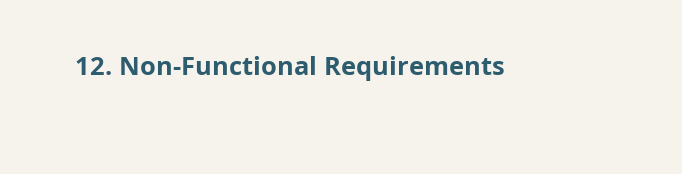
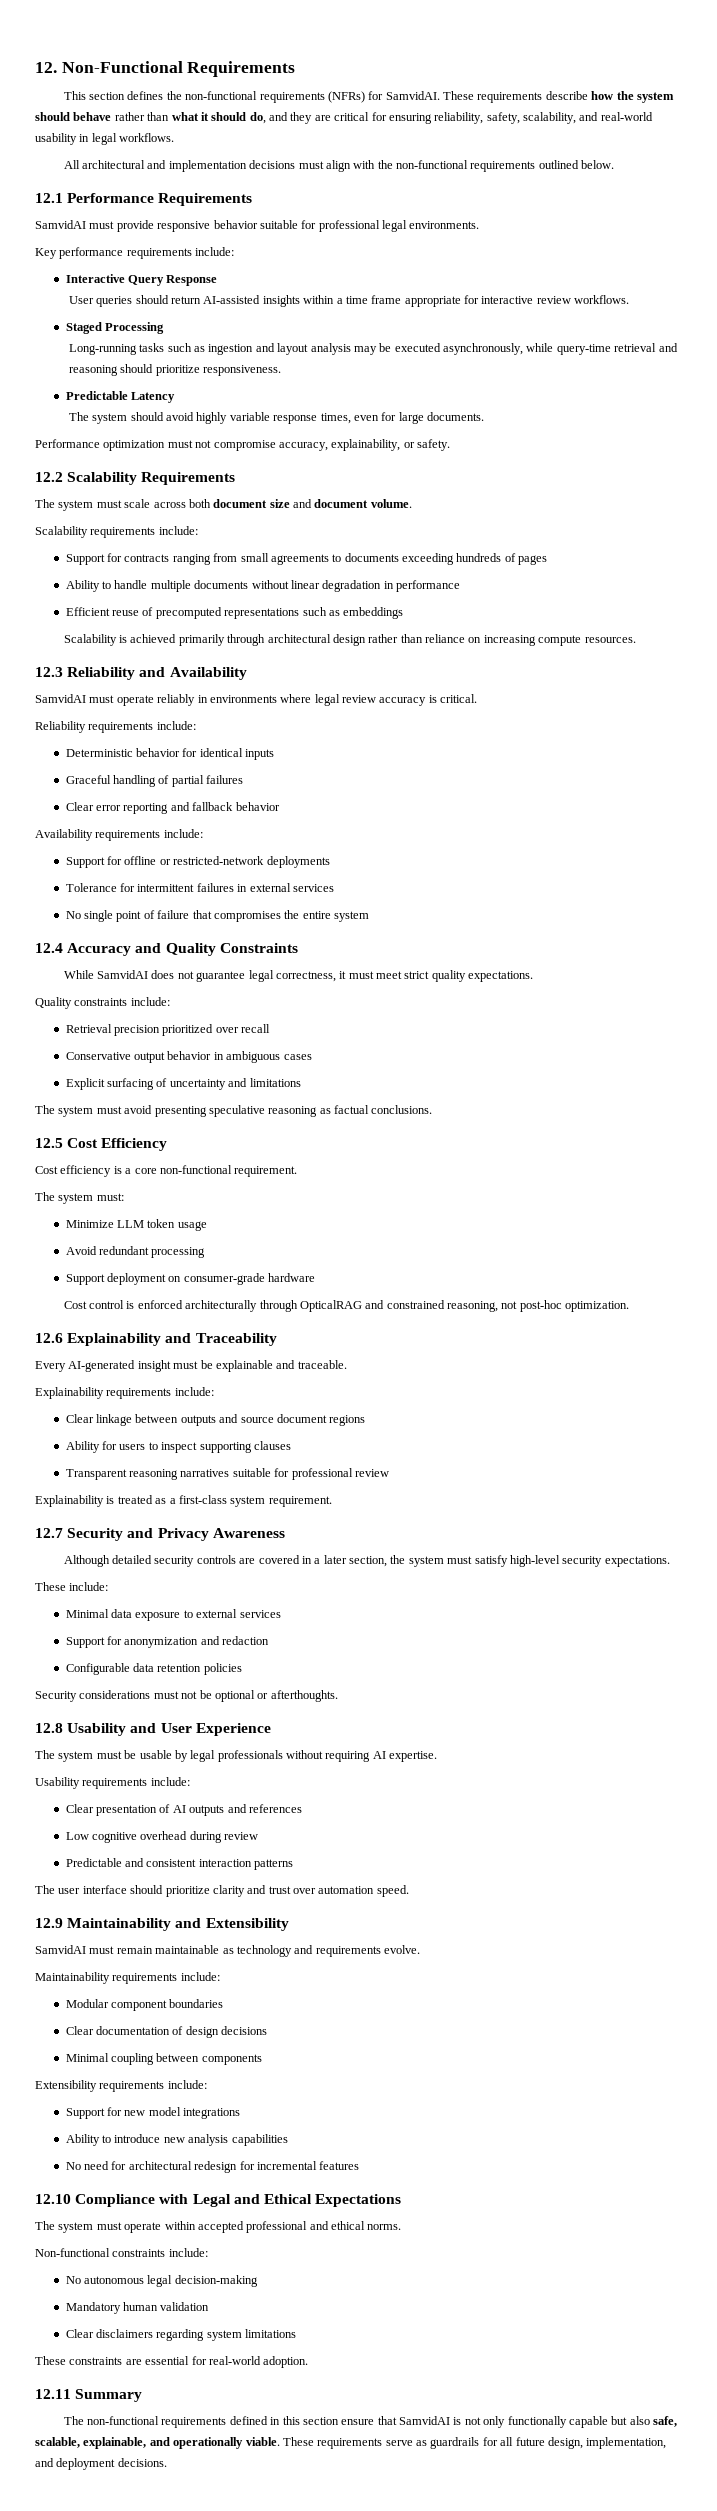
+ This section defines the non-functional requirements (NFRs) for SamvidAI. These requirements describe how the system should behave rather than what it should do, and they are critical for ensuring reliability, safety, scalability, and real-world usability in legal workflows.
+ All architectural and implementation decisions must align with the non-functional requirements outlined below.
+ 12.1 Performance Requirements
+ SamvidAI must provide responsive behavior suitable for professional legal environments.
+ Key performance requirements include:
+ Interactive Query Response
+ User queries should return AI-assisted insights within a time frame appropriate for interactive review workflows.
+ Staged Processing
+ Long-running tasks such as ingestion and layout analysis may be executed asynchronously, while query-time retrieval and reasoning should prioritize responsiveness.
+ Predictable Latency
+ The system should avoid highly variable response times, even for large documents.
+ Performance optimization must not compromise accuracy, explainability, or safety.
+ 12.2 Scalability Requirements
+ The system must scale across both document size and document volume.
+ Scalability requirements include:
+ Support for contracts ranging from small agreements to documents exceeding hundreds of pages
+ Ability to handle multiple documents without linear degradation in performance
+ Efficient reuse of precomputed representations such as embeddings
+ Scalability is achieved primarily through architectural design rather than reliance on increasing compute resources.
+ 12.3 Reliability and Availability
+ SamvidAI must operate reliably in environments where legal review accuracy is critical.
+ Reliability requirements include:
+ Deterministic behavior for identical inputs
+ Graceful handling of partial failures
+ Clear error reporting and fallback behavior
+ Availability requirements include:
+ Support for offline or restricted-network deployments
+ Tolerance for intermittent failures in external services
+ No single point of failure that compromises the entire system
+ 12.4 Accuracy and Quality Constraints
+ While SamvidAI does not guarantee legal correctness, it must meet strict quality expectations.
+ Quality constraints include:
+ Retrieval precision prioritized over recall
+ Conservative output behavior in ambiguous cases
+ Explicit surfacing of uncertainty and limitations
+ The system must avoid presenting speculative reasoning as factual conclusions.
+ 12.5 Cost Efficiency
+ Cost efficiency is a core non-functional requirement.
+ The system must:
+ Minimize LLM token usage
+ Avoid redundant processing
+ Support deployment on consumer-grade hardware
+ Cost control is enforced architecturally through OpticalRAG and constrained reasoning, not post-hoc optimization.
+ 12.6 Explainability and Traceability
+ Every AI-generated insight must be explainable and traceable.
+ Explainability requirements include:
+ Clear linkage between outputs and source document regions
+ Ability for users to inspect supporting clauses
+ Transparent reasoning narratives suitable for professional review
+ Explainability is treated as a first-class system requirement.
+ 12.7 Security and Privacy Awareness
+ Although detailed security controls are covered in a later section, the system must satisfy high-level security expectations.
+ These include:
+ Minimal data exposure to external services
+ Support for anonymization and redaction
+ Configurable data retention policies
+ Security considerations must not be optional or afterthoughts.
+ 12.8 Usability and User Experience
+ The system must be usable by legal professionals without requiring AI expertise.
+ Usability requirements include:
+ Clear presentation of AI outputs and references
+ Low cognitive overhead during review
+ Predictable and consistent interaction patterns
+ The user interface should prioritize clarity and trust over automation speed.
+ 12.9 Maintainability and Extensibility
+ SamvidAI must remain maintainable as technology and requirements evolve.
+ Maintainability requirements include:
+ Modular component boundaries
+ Clear documentation of design decisions
+ Minimal coupling between components
+ Extensibility requirements include:
+ Support for new model integrations
+ Ability to introduce new analysis capabilities
+ No need for architectural redesign for incremental features
+ 12.10 Compliance with Legal and Ethical Expectations
+ The system must operate within accepted professional and ethical norms.
+ Non-functional constraints include:
+ No autonomous legal decision-making
+ Mandatory human validation
+ Clear disclaimers regarding system limitations
+ These constraints are essential for real-world adoption.
+ 12.11 Summary
+ The non-functional requirements defined in this section ensure that SamvidAI is not only functionally capable but also safe, scalable, explainable, and operationally viable. These requirements serve as guardrails for all future design, implementation, and deployment decisions.

